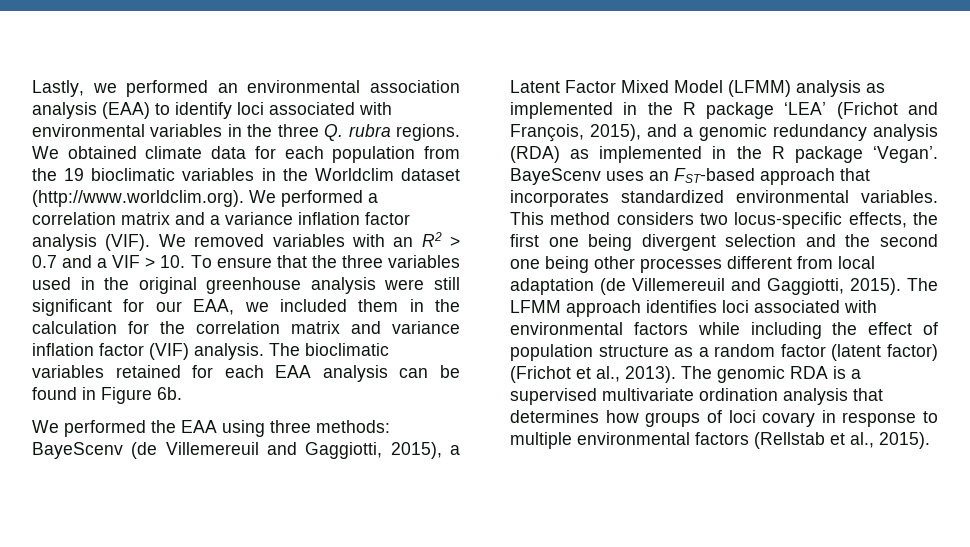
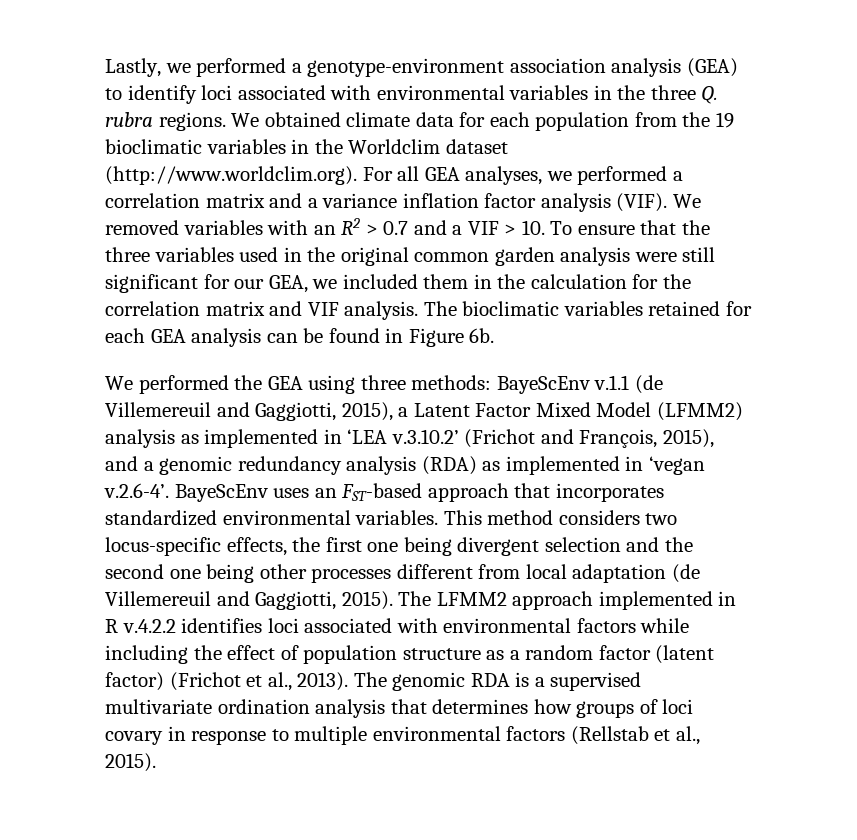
- Lastly, we performed an environmental association analysis (EAA) to identify loci associated with environmental variables in the three Q. rubra regions.
+ Lastly, we performed a genotype-environment association analysis (GEA) to identify loci associated with environmental variables in the three Q. rubra regions.
- We obtained climate data for each population from the 19 bioclimatic variables in the Worldclim dataset (http://www.worldclim.org). We performed a correlation matrix and a variance inflation factor analysis (VIF).
+ We obtained climate data for each population from the 19 bioclimatic variables in the Worldclim dataset (http://www.worldclim.org). For all GEA analyses, we performed a correlation matrix and a variance inflation factor analysis (VIF).
- We removed variables with an R2 > 0.7 and a VIF > 10. To ensure that the three variables used in the original greenhouse analysis were still significant for our EAA, we included them in the calculation for the correlation matrix and variance inflation factor (VIF) analysis.
+ We removed variables with an R2 > 0.7 and a VIF > 10. To ensure that the three variables used in the original common garden analysis were still significant for our GEA, we included them in the calculation for the correlation matrix and VIF analysis.
- The bioclimatic variables retained for each EAA analysis can be found in Figure 6b.
+ The bioclimatic variables retained for each GEA analysis can be found in Figure 6b.
- We performed the EAA using three methods: BayeScenv (de Villemereuil and Gaggiotti, 2015), a Latent Factor Mixed Model (LFMM) analysis as implemented in the R package ‘LEA’ (Frichot and François, 2015), and a genomic redundancy analysis (RDA) as implemented in the R package ‘Vegan’. BayeScenv uses an FST-based approach that incorporates standardized environmental variables.
+ We performed the GEA using three methods: BayeScEnv v.1.1 (de Villemereuil and Gaggiotti, 2015), a Latent Factor Mixed Model (LFMM2) analysis as implemented in ‘LEA v.3.10.2’ (Frichot and François, 2015), and a genomic redundancy analysis (RDA) as implemented in ‘vegan v.2.6-4’. BayeScEnv uses an FST-based approach that incorporates standardized environmental variables.
- The LFMM approach identifies loci associated with environmental factors while including the effect of population structure as a random factor (latent factor) (Frichot et al., 2013).
+ The LFMM2 approach implemented in R v.4.2.2 identifies loci associated with environmental factors while including the effect of population structure as a random factor (latent factor) (Frichot et al., 2013).

